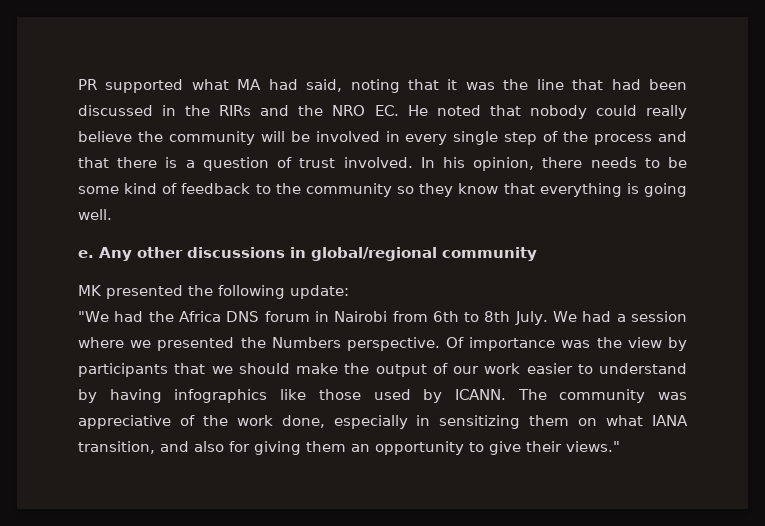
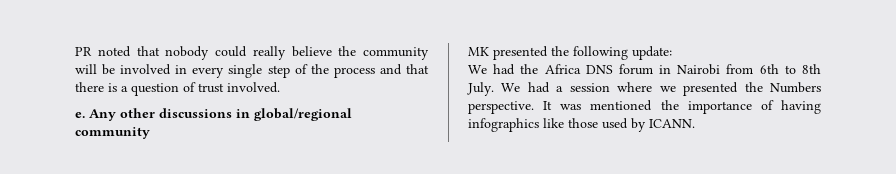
- PR supported what MA had said, noting that it was the line that had been discussed in the RIRs and the NRO EC. He noted that nobody could really believe the community will be involved in every single step of the process and that there is a question of trust involved. In his opinion, there needs to be some kind of feedback to the community so they know that everything is going well.
+ PR noted that nobody could really believe the community will be involved in every single step of the process and that there is a question of trust involved.
- "We had the Africa DNS forum in Nairobi from 6th to 8th July.
+ We had the Africa DNS forum in Nairobi from 6th to 8th July.
- Of importance was the view by participants that we should make the output of our work easier to understand by having infographics like those used by ICANN. The community was appreciative of the work done, especially in sensitizing them on what IANA transition, and also for giving them an opportunity to give their views."
+ It was mentioned the importance of having infographics like those used by ICANN.

